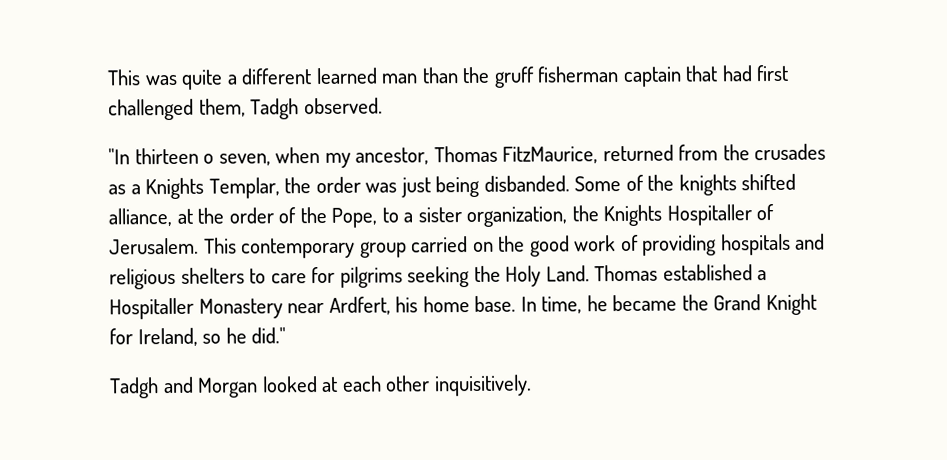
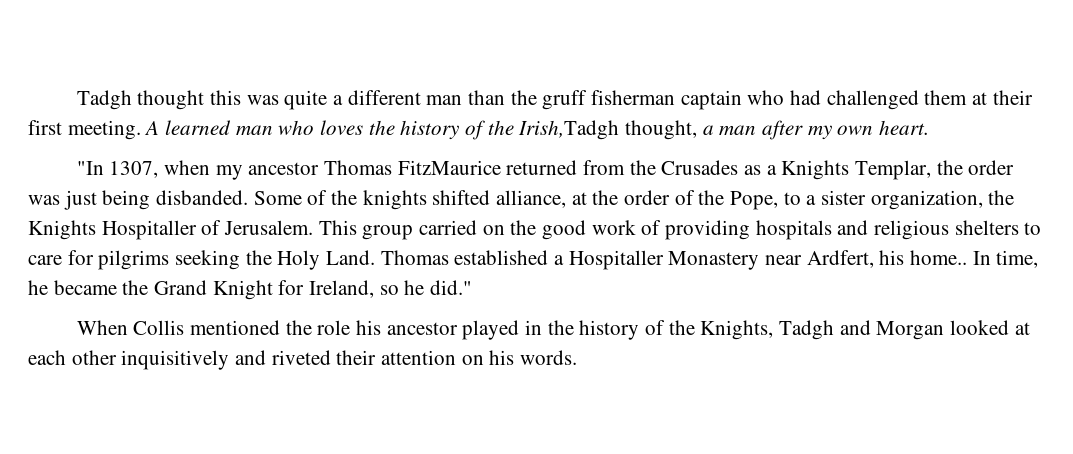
- This was quite a different learned man than the gruff fisherman captain that had first challenged them, Tadgh observed.
- "In thirteen o seven, when my ancestor, Thomas FitzMaurice, returned from the crusades as a Knights Templar, the order was just being disbanded.
+ Tadgh thought this was quite a different man than the gruff fisherman captain who had challenged them at their first meeting. A learned man who loves the history of the Irish,Tadgh thought, a man after my own heart.
+ "In 1307, when my ancestor Thomas FitzMaurice returned from the Crusades as a Knights Templar, the order was just being disbanded.
- This contemporary group carried on the good work of providing hospitals and religious shelters to care for pilgrims seeking the Holy Land.
+ This group carried on the good work of providing hospitals and religious shelters to care for pilgrims seeking the Holy Land.
- Thomas established a Hospitaller Monastery near Ardfert, his home base.
+ Thomas established a Hospitaller Monastery near Ardfert, his home..
- Tadgh and Morgan looked at each other inquisitively.
+ When Collis mentioned the role his ancestor played in the history of the Knights, Tadgh and Morgan looked at each other inquisitively and riveted their attention on his words.

